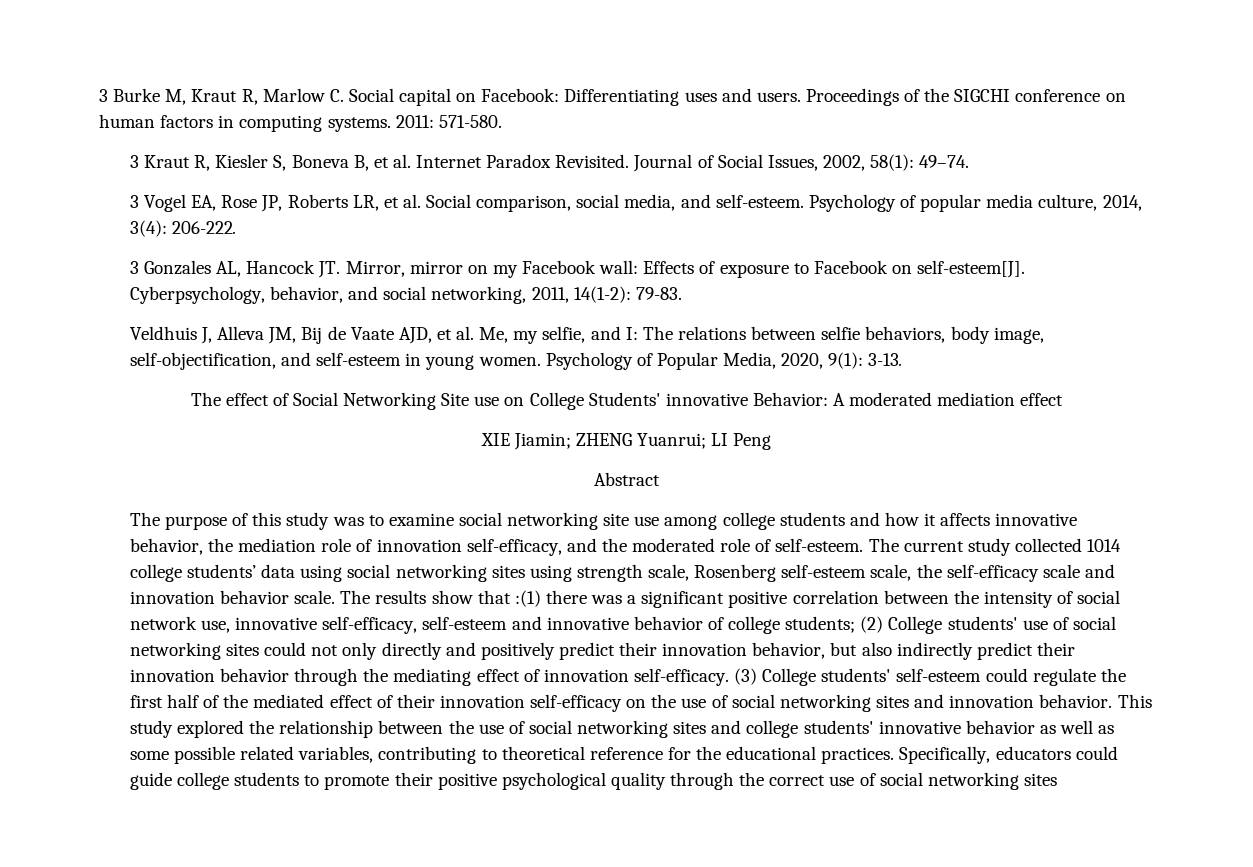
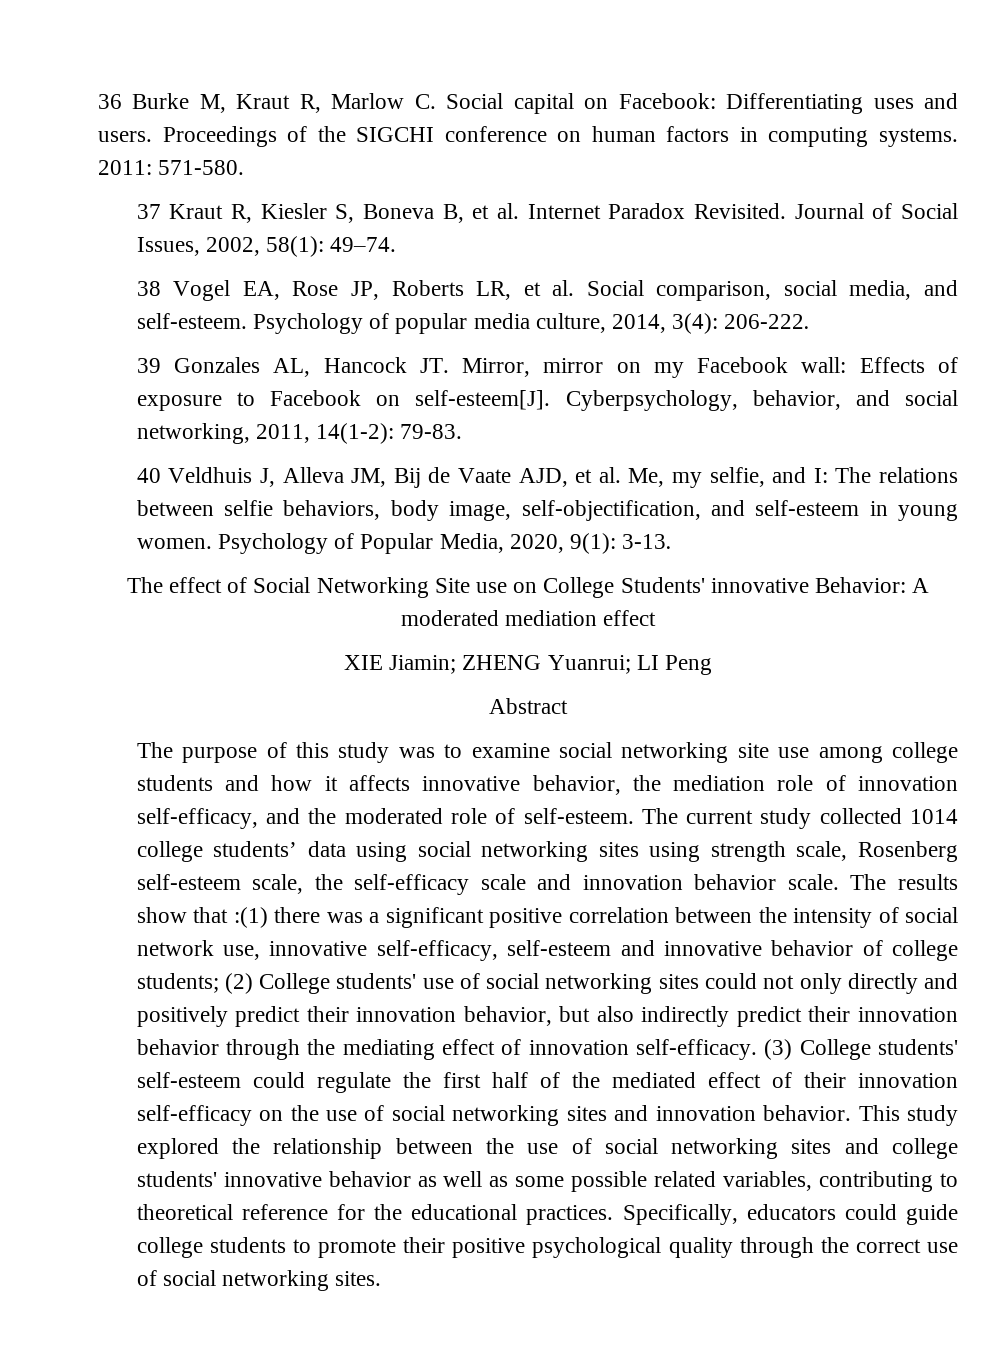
- 3 Burke M, Kraut R, Marlow C. Social capital on Facebook: Differentiating uses and users.
+ 36 Burke M, Kraut R, Marlow C. Social capital on Facebook: Differentiating uses and users.
- 3 Kraut R, Kiesler S, Boneva B, et al. Internet Paradox Revisited.
+ 37 Kraut R, Kiesler S, Boneva B, et al. Internet Paradox Revisited.
- 3 Vogel EA, Rose JP, Roberts LR, et al. Social comparison, social media, and self-esteem.
+ 38 Vogel EA, Rose JP, Roberts LR, et al. Social comparison, social media, and self-esteem.
- 3 Gonzales AL, Hancock JT. Mirror, mirror on my Facebook wall: Effects of exposure to Facebook on self-esteem[J].
+ 39 Gonzales AL, Hancock JT. Mirror, mirror on my Facebook wall: Effects of exposure to Facebook on self-esteem[J].
- Veldhuis J, Alleva JM, Bij de Vaate AJD, et al. Me, my selfie, and I: The relations between selfie behaviors, body image, self-objectification, and self-esteem in young women.
+ 40 Veldhuis J, Alleva JM, Bij de Vaate AJD, et al. Me, my selfie, and I: The relations between selfie behaviors, body image, self-objectification, and self-esteem in young women.
- Specifically, educators could guide college students to promote their positive psychological quality through the correct use of social networking sites
+ Specifically, educators could guide college students to promote their positive psychological quality through the correct use of social networking sites.

